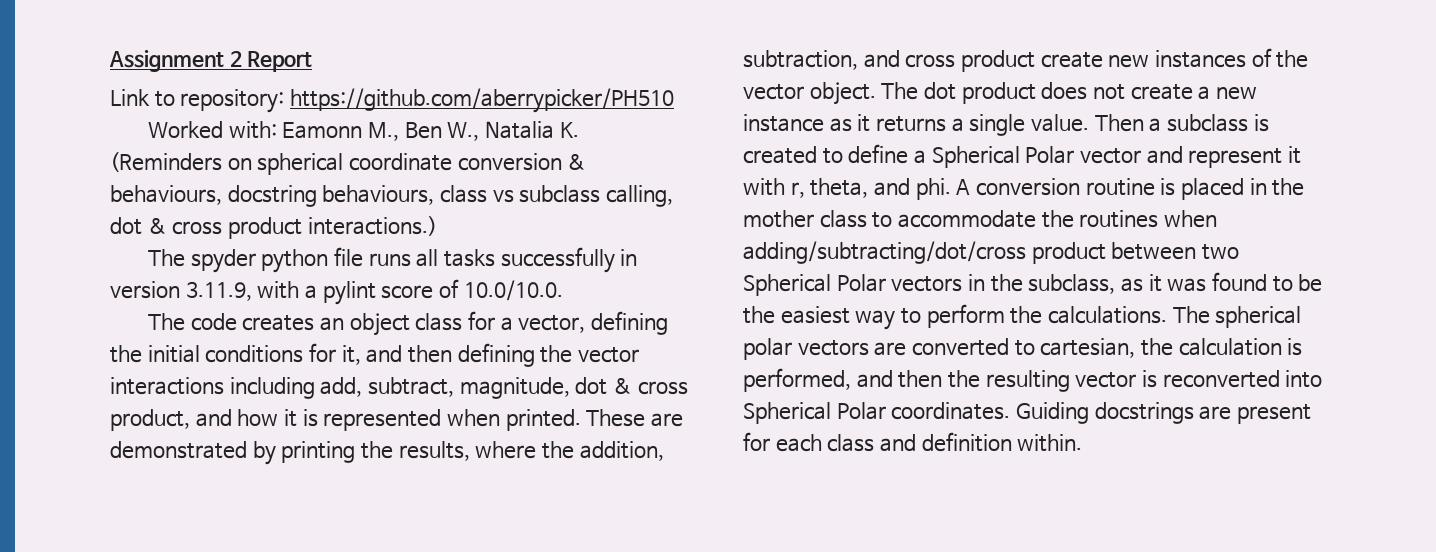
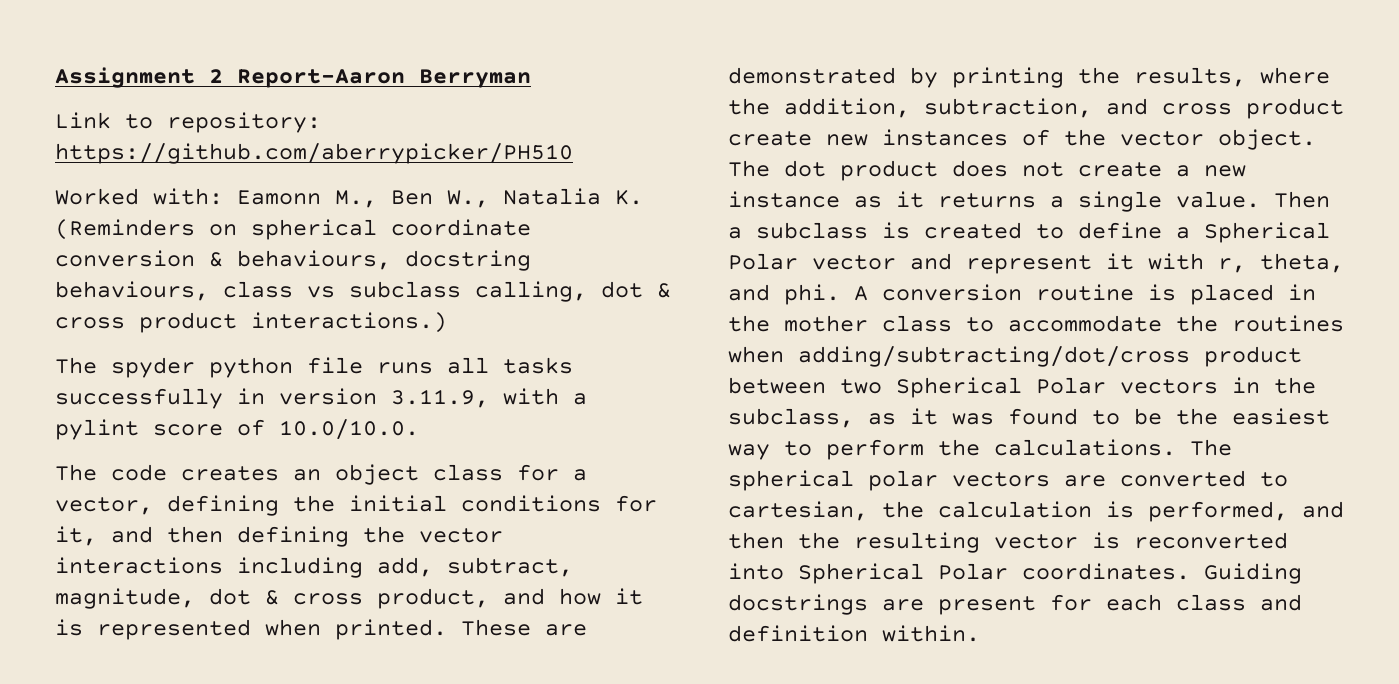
- Assignment 2 Report
+ Assignment 2 Report-Aaron Berryman

